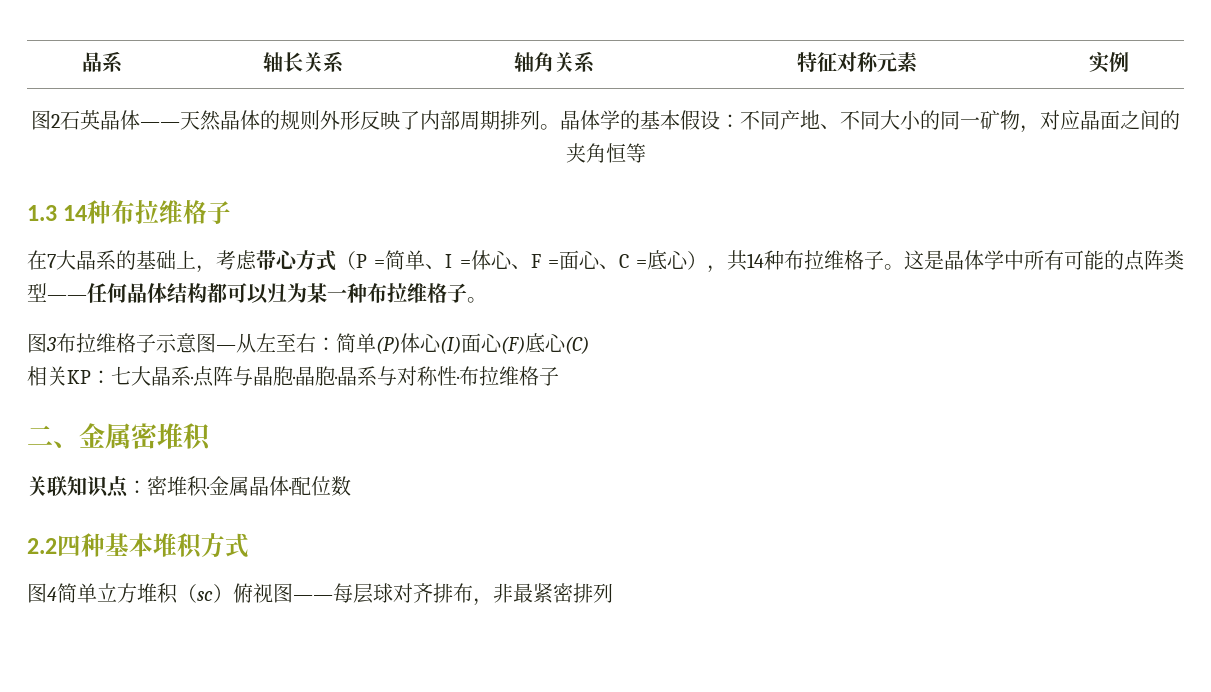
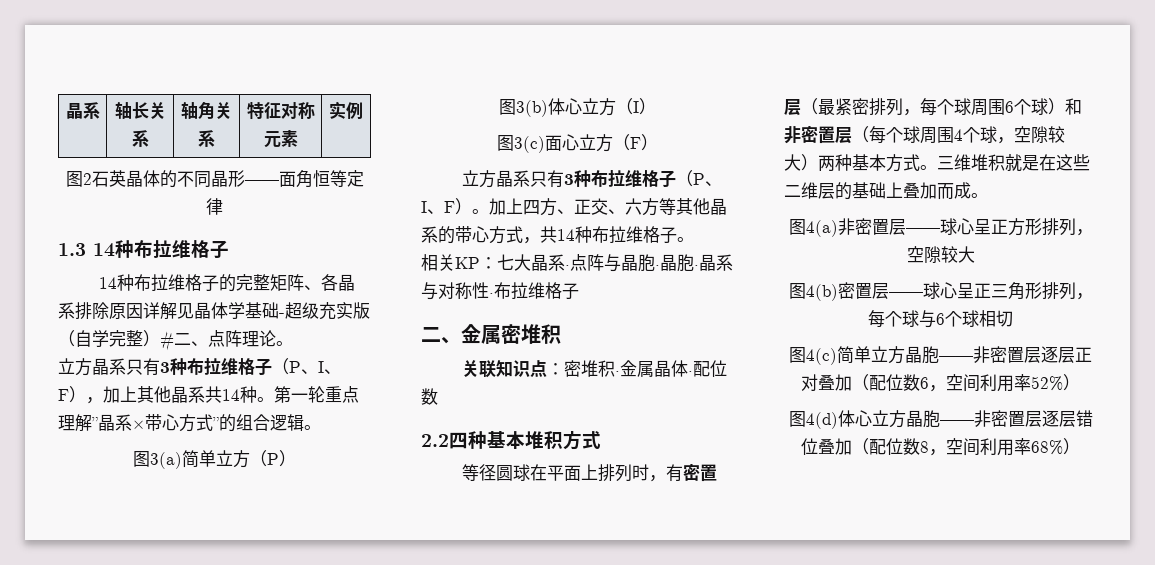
- 图2石英晶体——天然晶体的规则外形反映了内部周期排列。晶体学的基本假设：不同产地、不同大小的同一矿物，对应晶面之间的夹角恒等
+ 图2石英晶体的不同晶形——面角恒等定律
- 在7大晶系的基础上，考虑带心方式（P =简单、I =体心、F =面心、C =底心），共14种布拉维格子。这是晶体学中所有可能的点阵类型——任何晶体结构都可以归为某一种布拉维格子。
- 图3布拉维格子示意图—从左至右：简单(P)体心(I)面心(F)底心(C)
+ 14种布拉维格子的完整矩阵、各晶系排除原因详解见晶体学基础-超级充实版（自学完整）#二、点阵理论。
+ 立方晶系只有3种布拉维格子（P、I、F），加上其他晶系共14种。第一轮重点理解”晶系×带心方式”的组合逻辑。
+ 图3(a)简单立方（P）
+ 图3(b)体心立方（I）
+ 图3(c)面心立方（F）
+ 立方晶系只有3种布拉维格子（P、I、F）。加上四方、正交、六方等其他晶系的带心方式，共14种布拉维格子。
- 图4简单立方堆积（sc）俯视图——每层球对齐排布，非最紧密排列
+ 等径圆球在平面上排列时，有密置层（最紧密排列，每个球周围6个球）和非密置层（每个球周围4个球，空隙较大）两种基本方式。三维堆积就是在这些二维层的基础上叠加而成。
+ 图4(a)非密置层——球心呈正方形排列，空隙较大
+ 图4(b)密置层——球心呈正三角形排列，每个球与6个球相切
+ 图4(c)简单立方晶胞——非密置层逐层正对叠加（配位数6，空间利用率52%）
+ 图4(d)体心立方晶胞——非密置层逐层错位叠加（配位数8，空间利用率68%）

